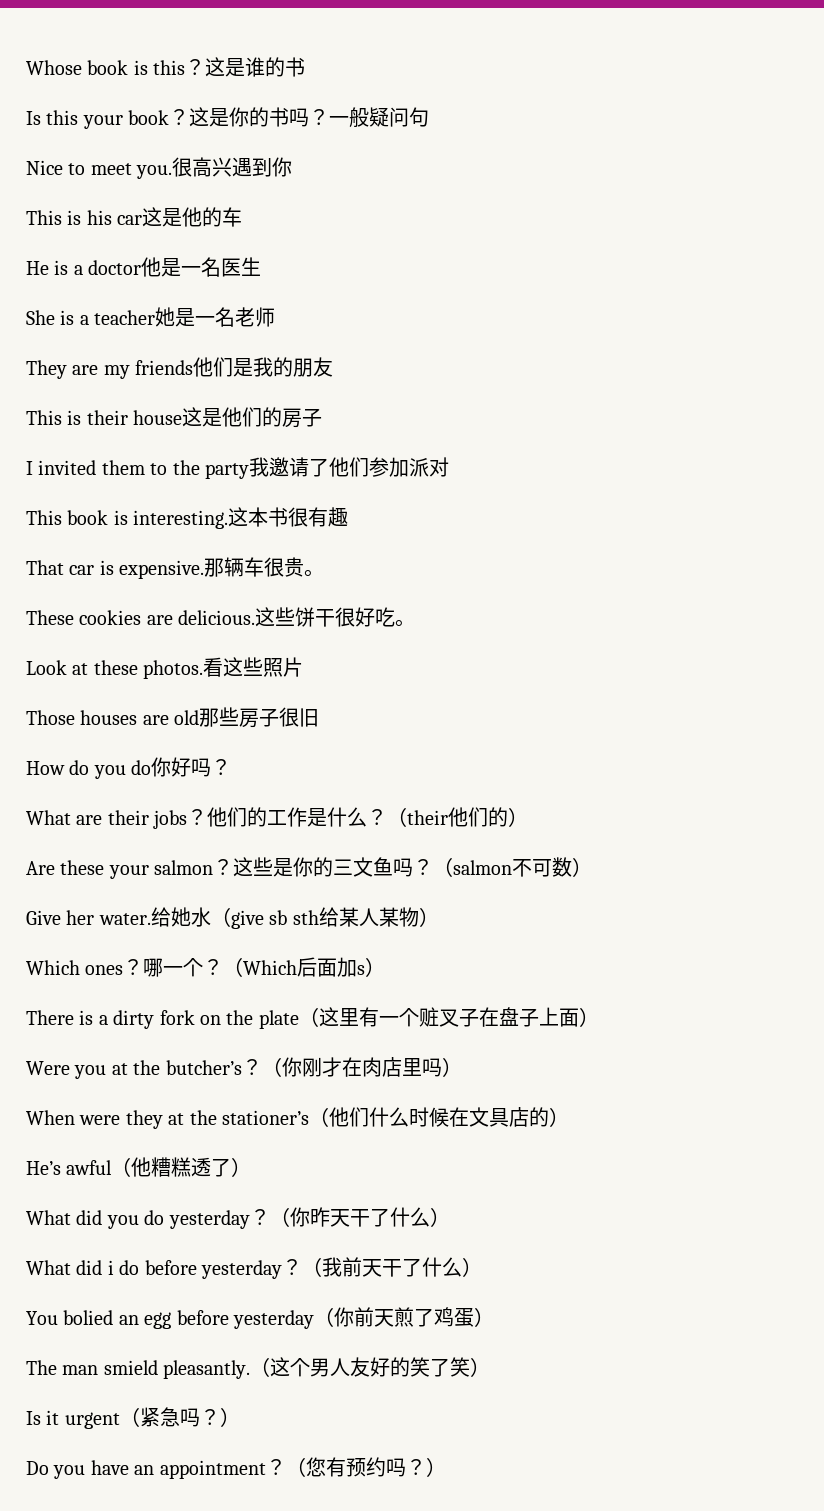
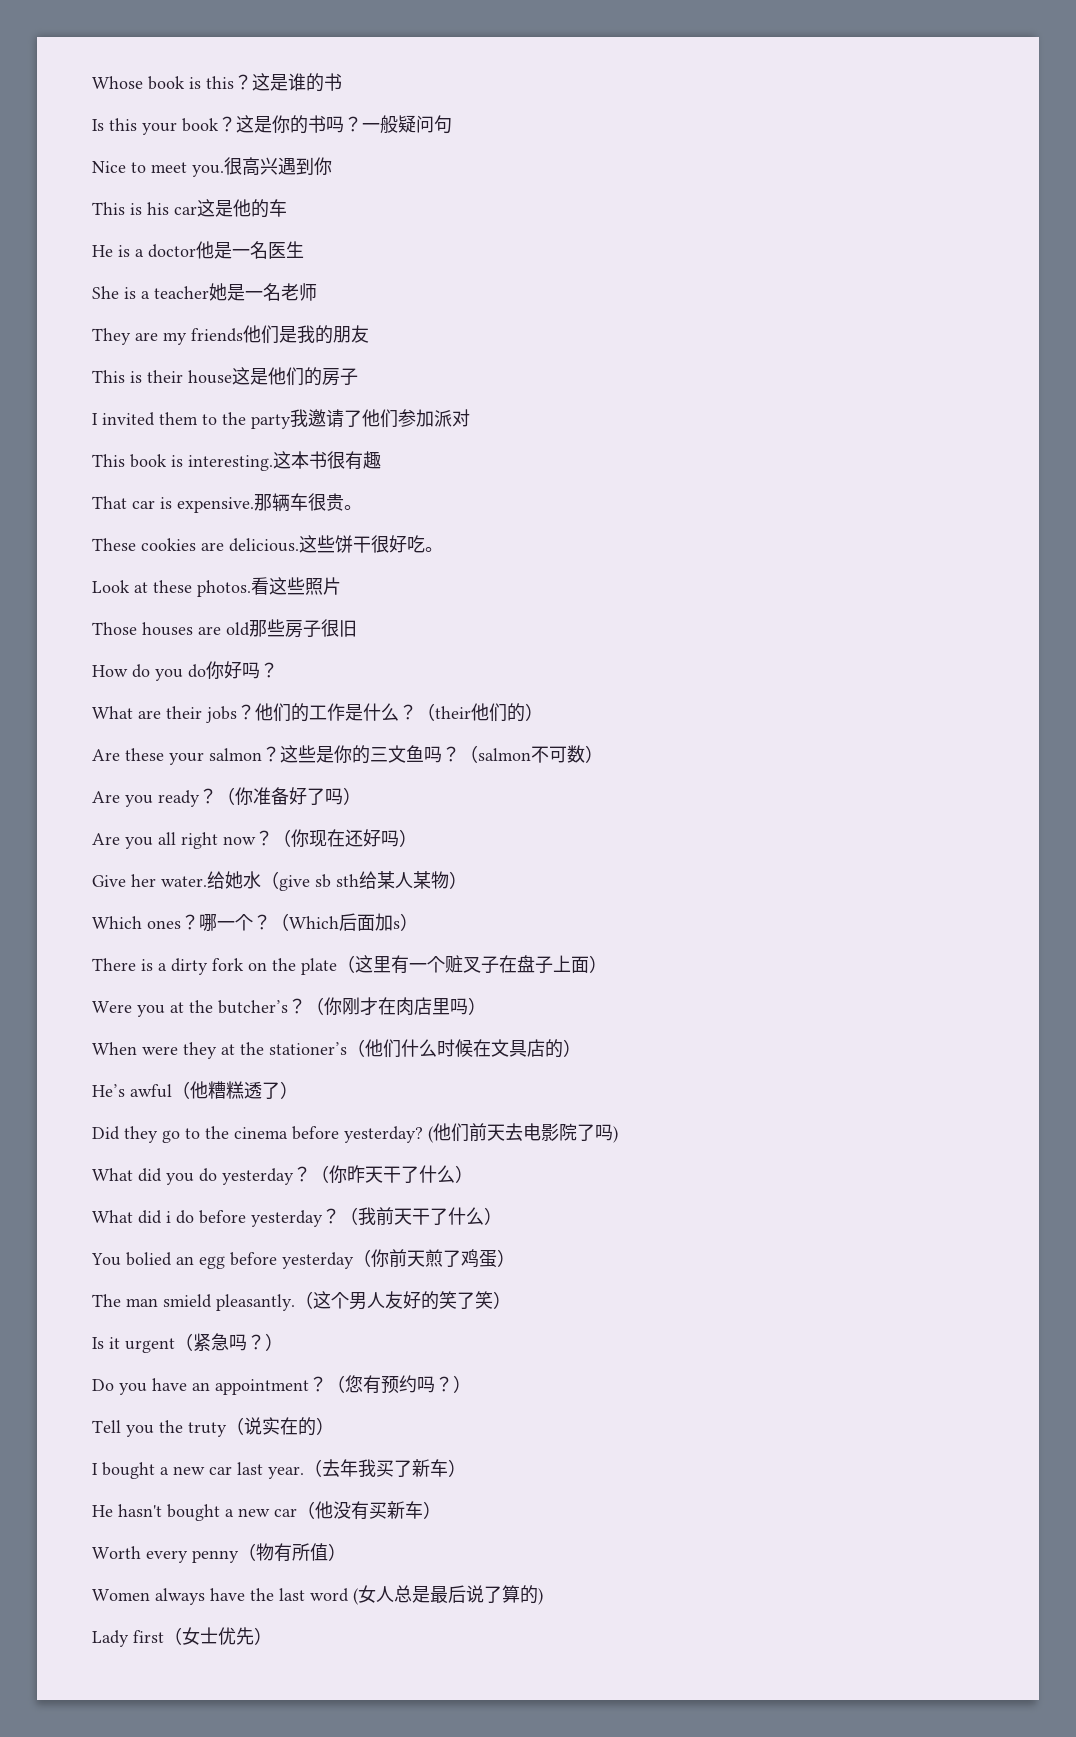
+ Are you ready？（你准备好了吗）
+ Are you all right now？（你现在还好吗）
+ Did they go to the cinema before yesterday? (他们前天去电影院了吗)
+ Tell you the truty（说实在的）
+ I bought a new car last year.（去年我买了新车）
+ He hasn't bought a new car（他没有买新车）
+ Worth every penny（物有所值）
+ Women always have the last word (女人总是最后说了算的)
+ Lady first（女士优先）

